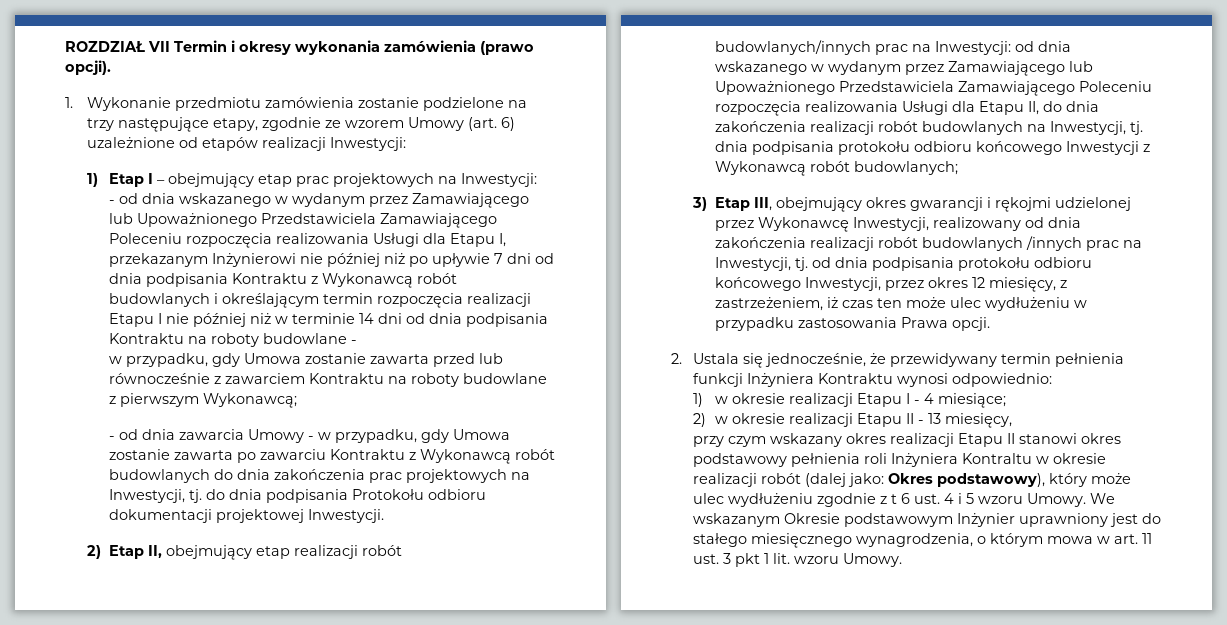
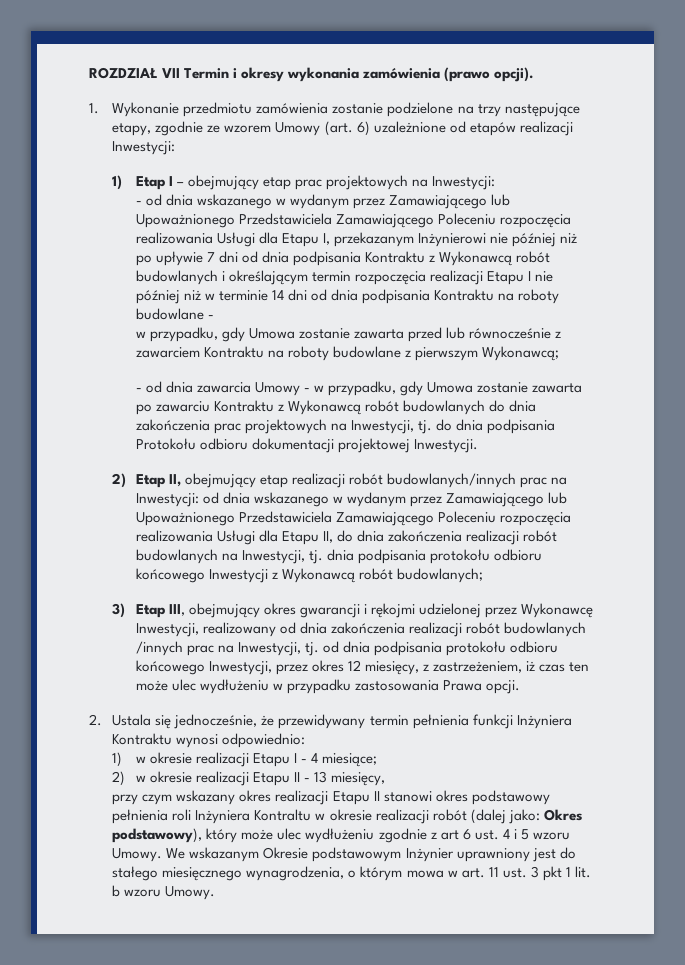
- przy czym wskazany okres realizacji Etapu II stanowi okres podstawowy pełnienia roli Inżyniera Kontraltu w okresie realizacji robót (dalej jako: Okres podstawowy), który może ulec wydłużeniu zgodnie z t 6 ust. 4 i 5 wzoru Umowy.
+ przy czym wskazany okres realizacji Etapu II stanowi okres podstawowy pełnienia roli Inżyniera Kontraltu w okresie realizacji robót (dalej jako: Okres podstawowy), który może ulec wydłużeniu zgodnie z art 6 ust. 4 i 5 wzoru Umowy.
- We wskazanym Okresie podstawowym Inżynier uprawniony jest do stałego miesięcznego wynagrodzenia, o którym mowa w art. 11 ust. 3 pkt 1 lit. wzoru Umowy.
+ We wskazanym Okresie podstawowym Inżynier uprawniony jest do stałego miesięcznego wynagrodzenia, o którym mowa w art. 11 ust. 3 pkt 1 lit. b wzoru Umowy.

